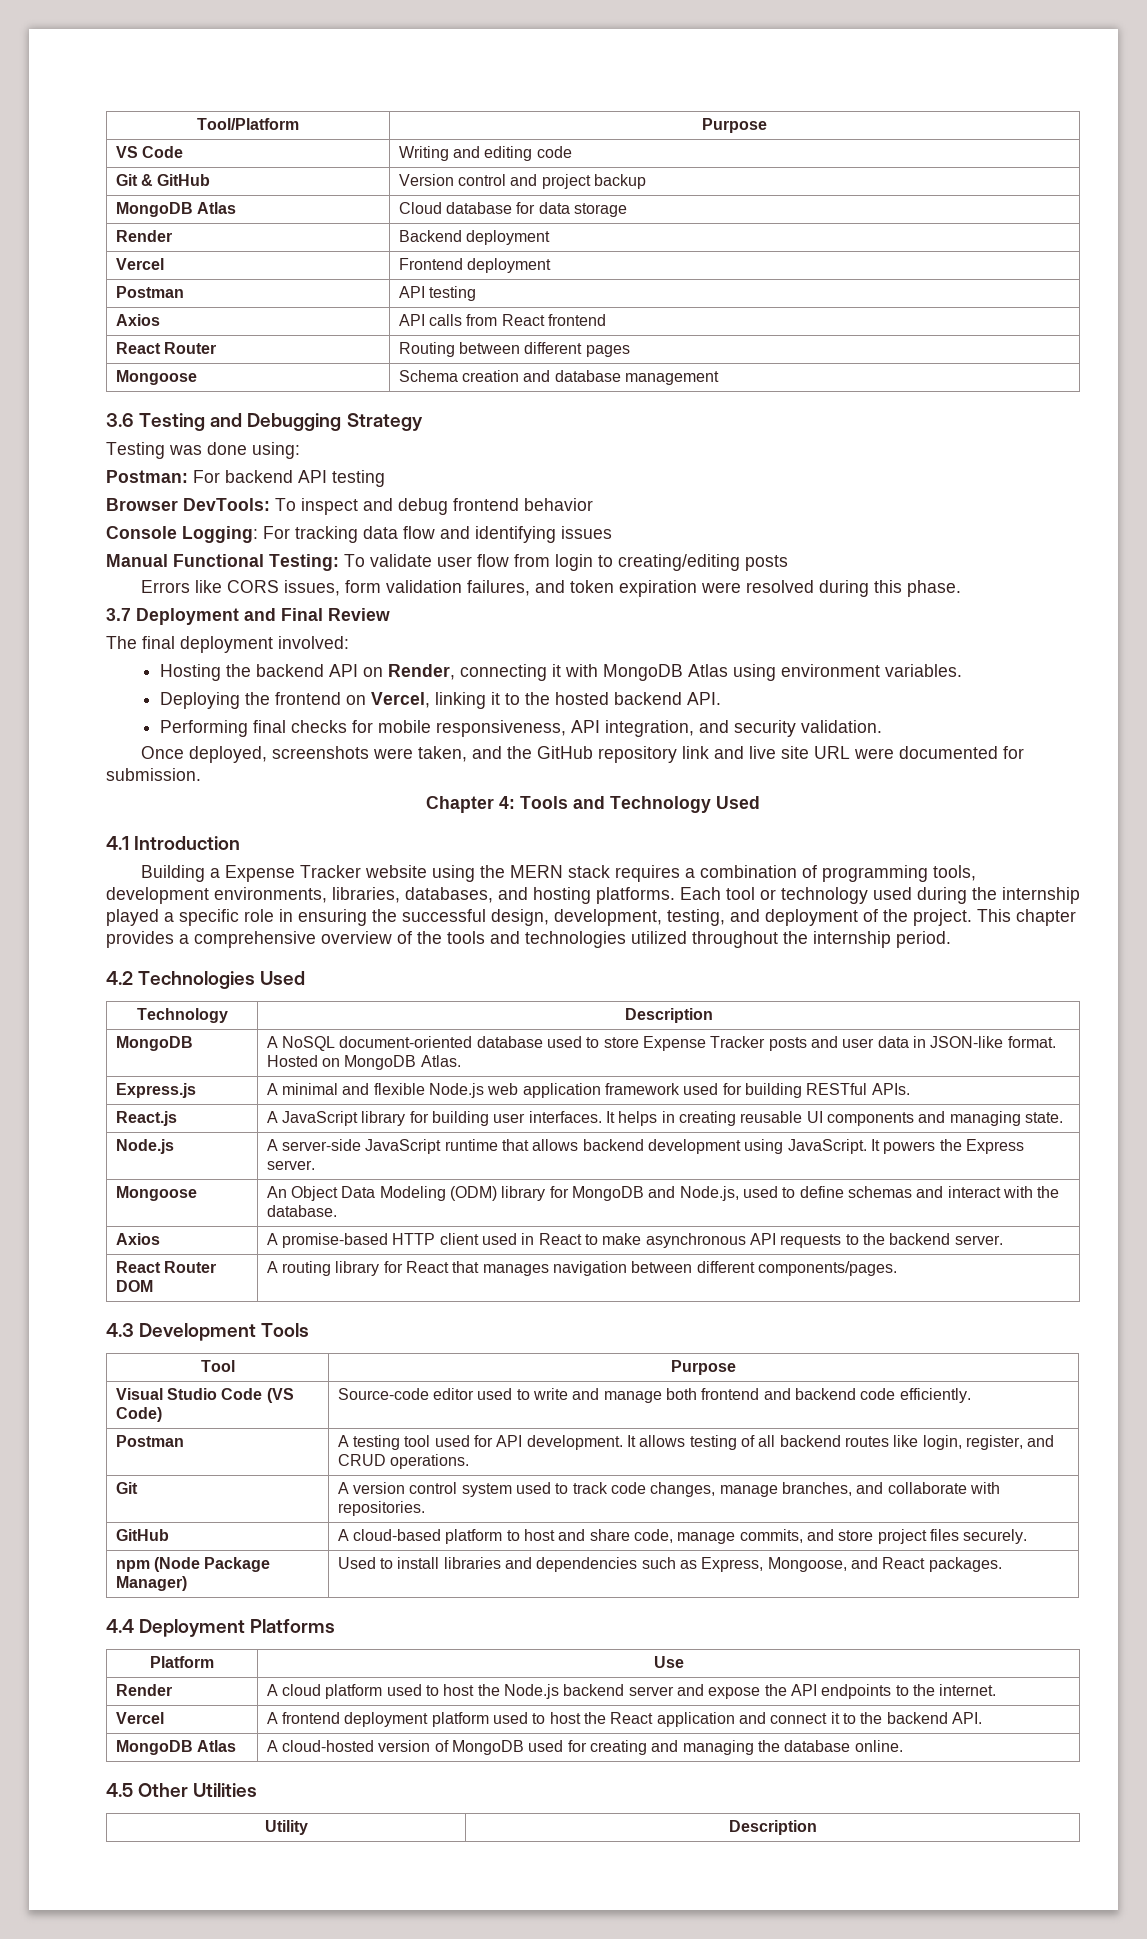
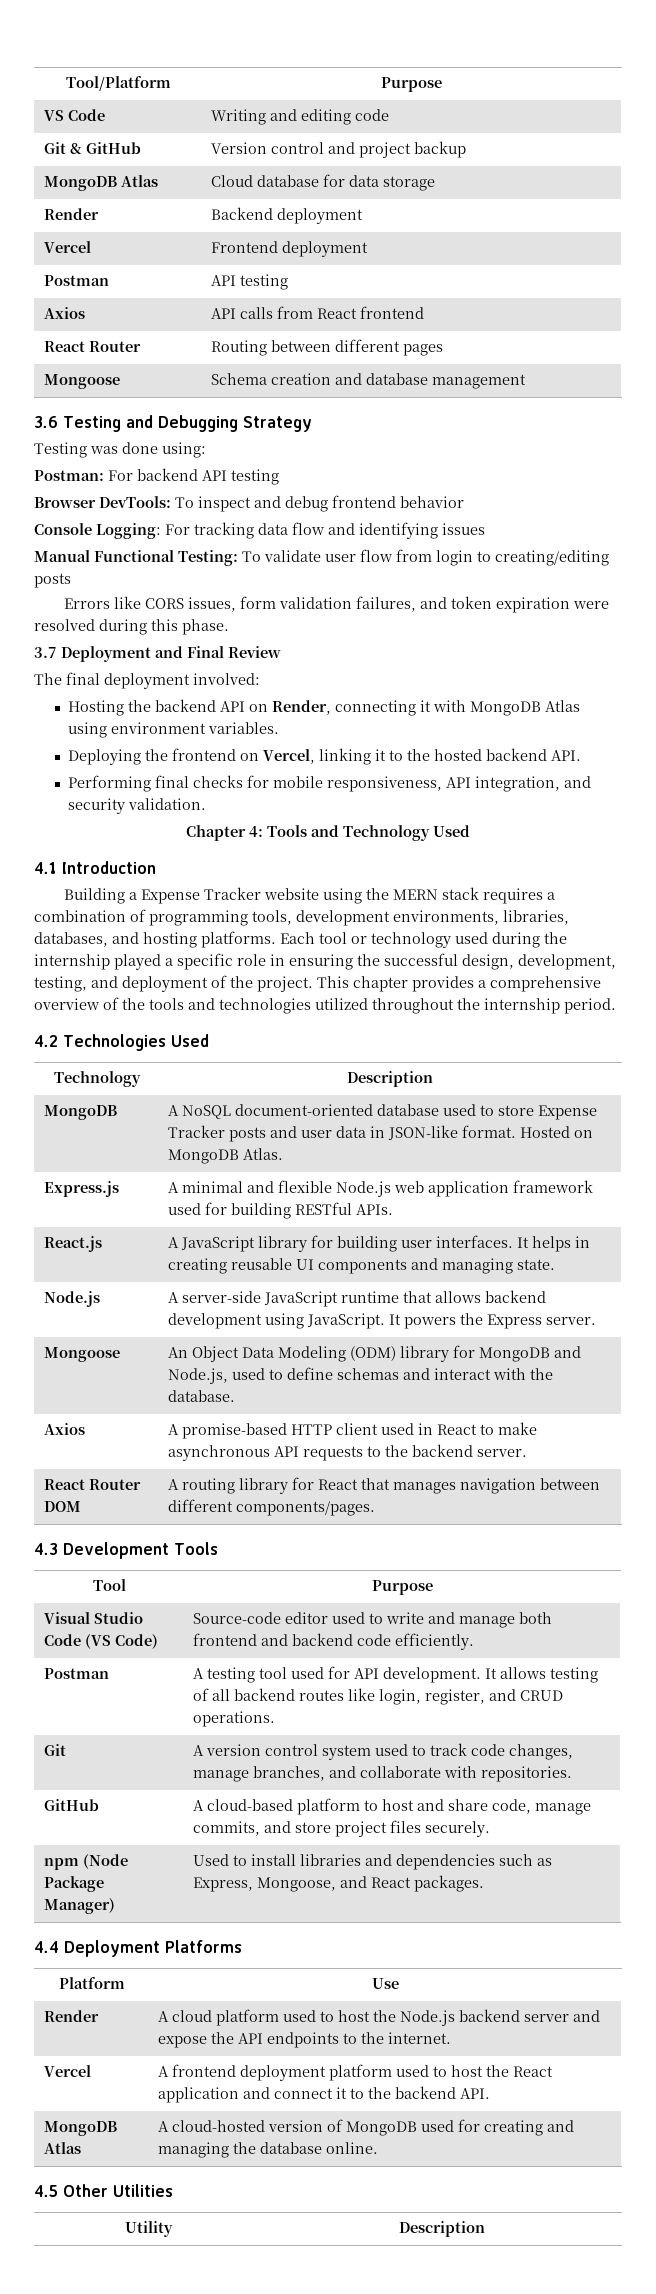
- Once deployed, screenshots were taken, and the GitHub repository link and live site URL were documented for submission.

